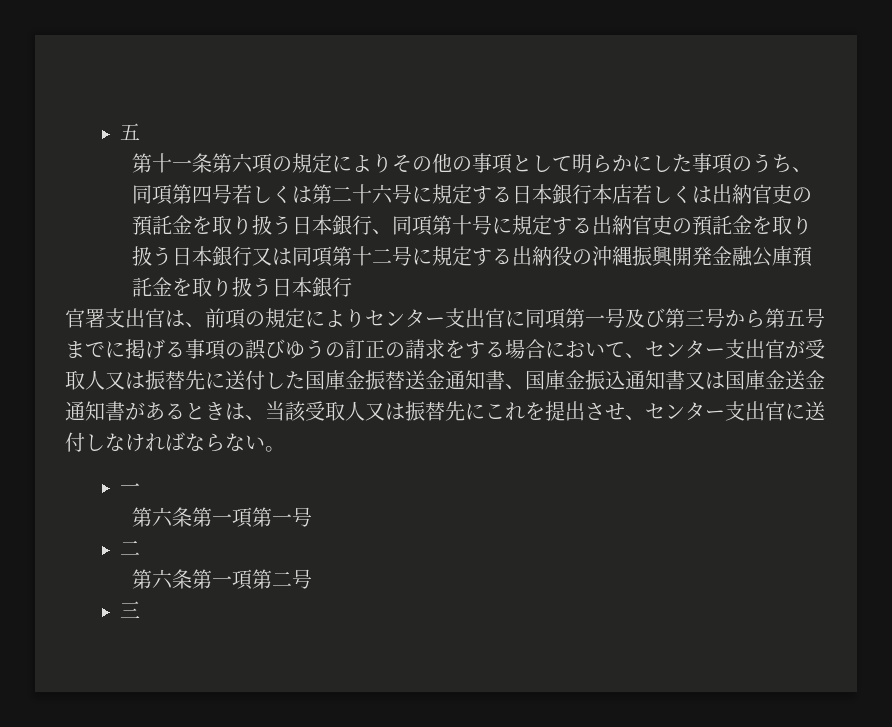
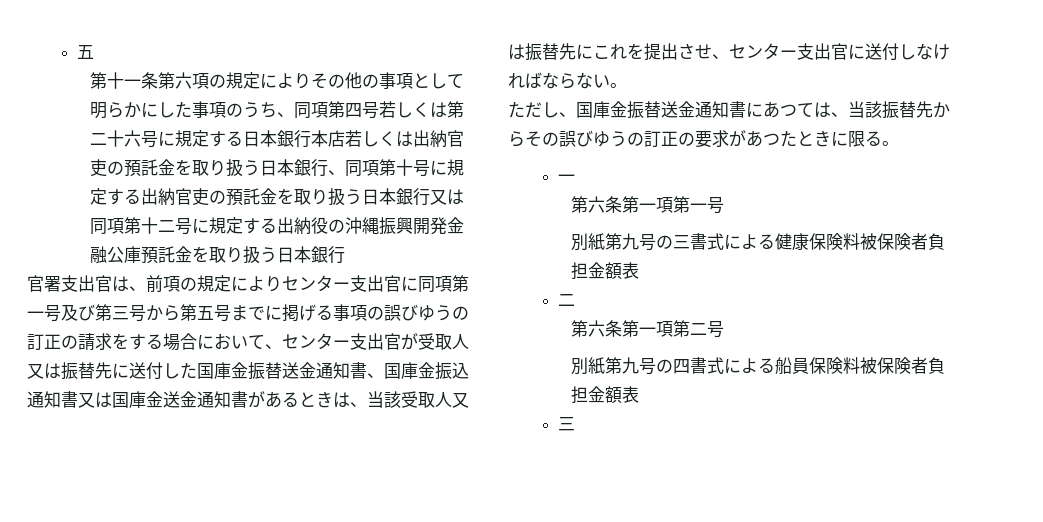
+ ただし、国庫金振替送金通知書にあつては、当該振替先からその誤びゆうの訂正の要求があつたときに限る。
+ 別紙第九号の三書式による健康保険料被保険者負担金額表
+ 別紙第九号の四書式による船員保険料被保険者負担金額表

